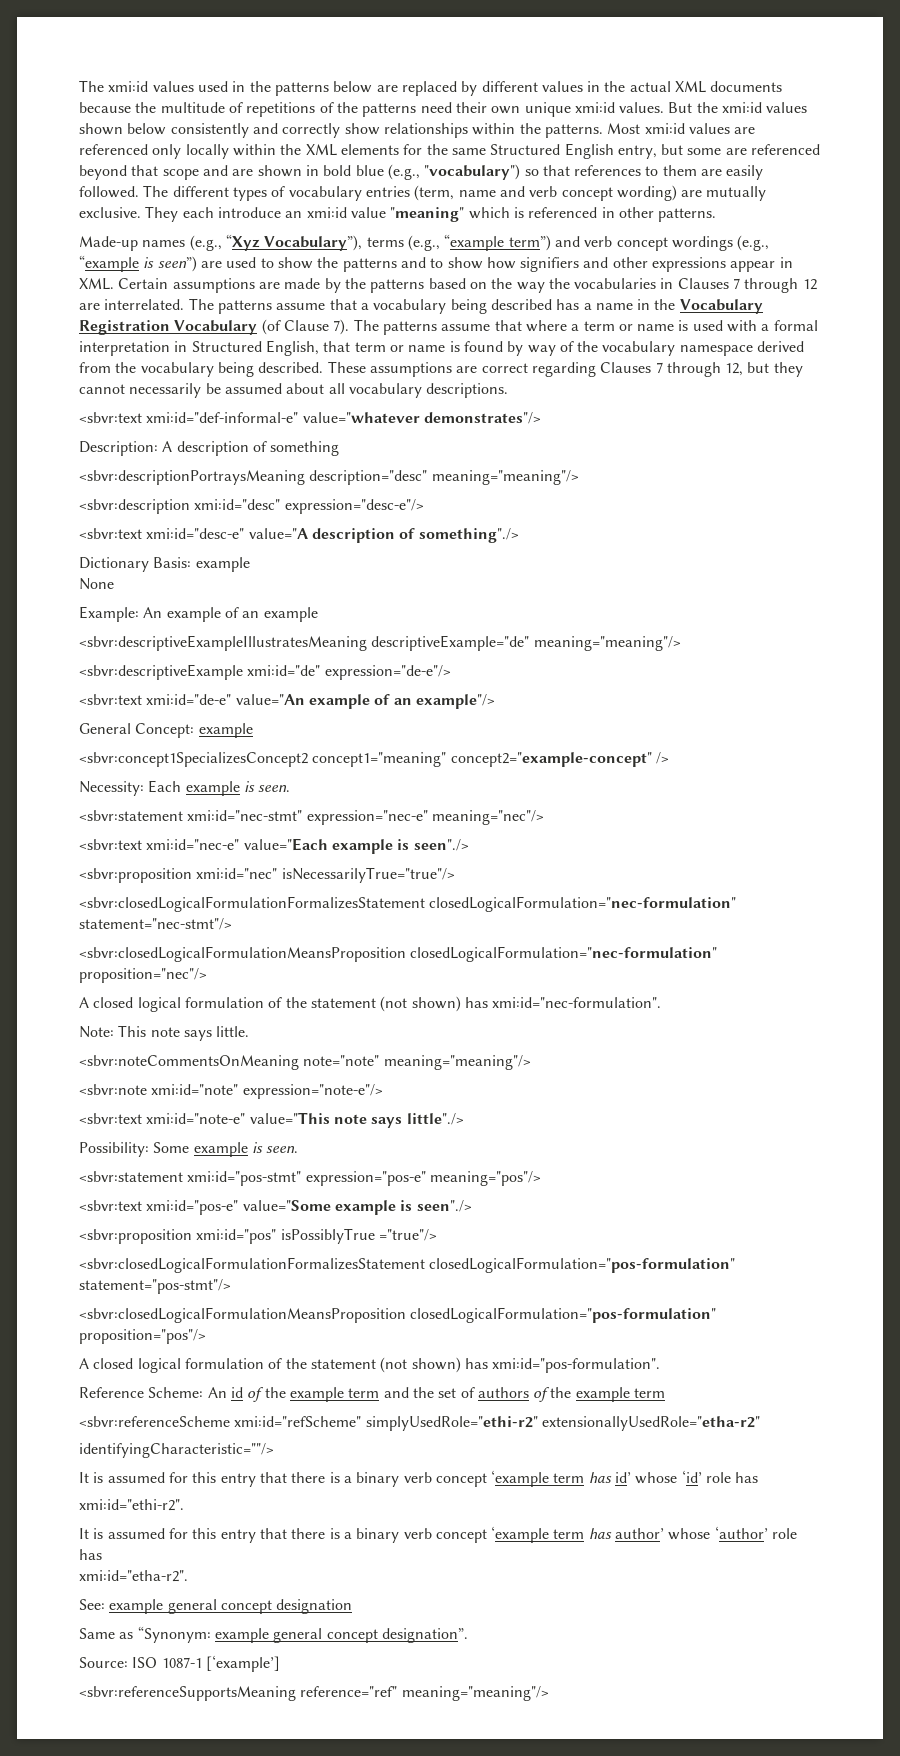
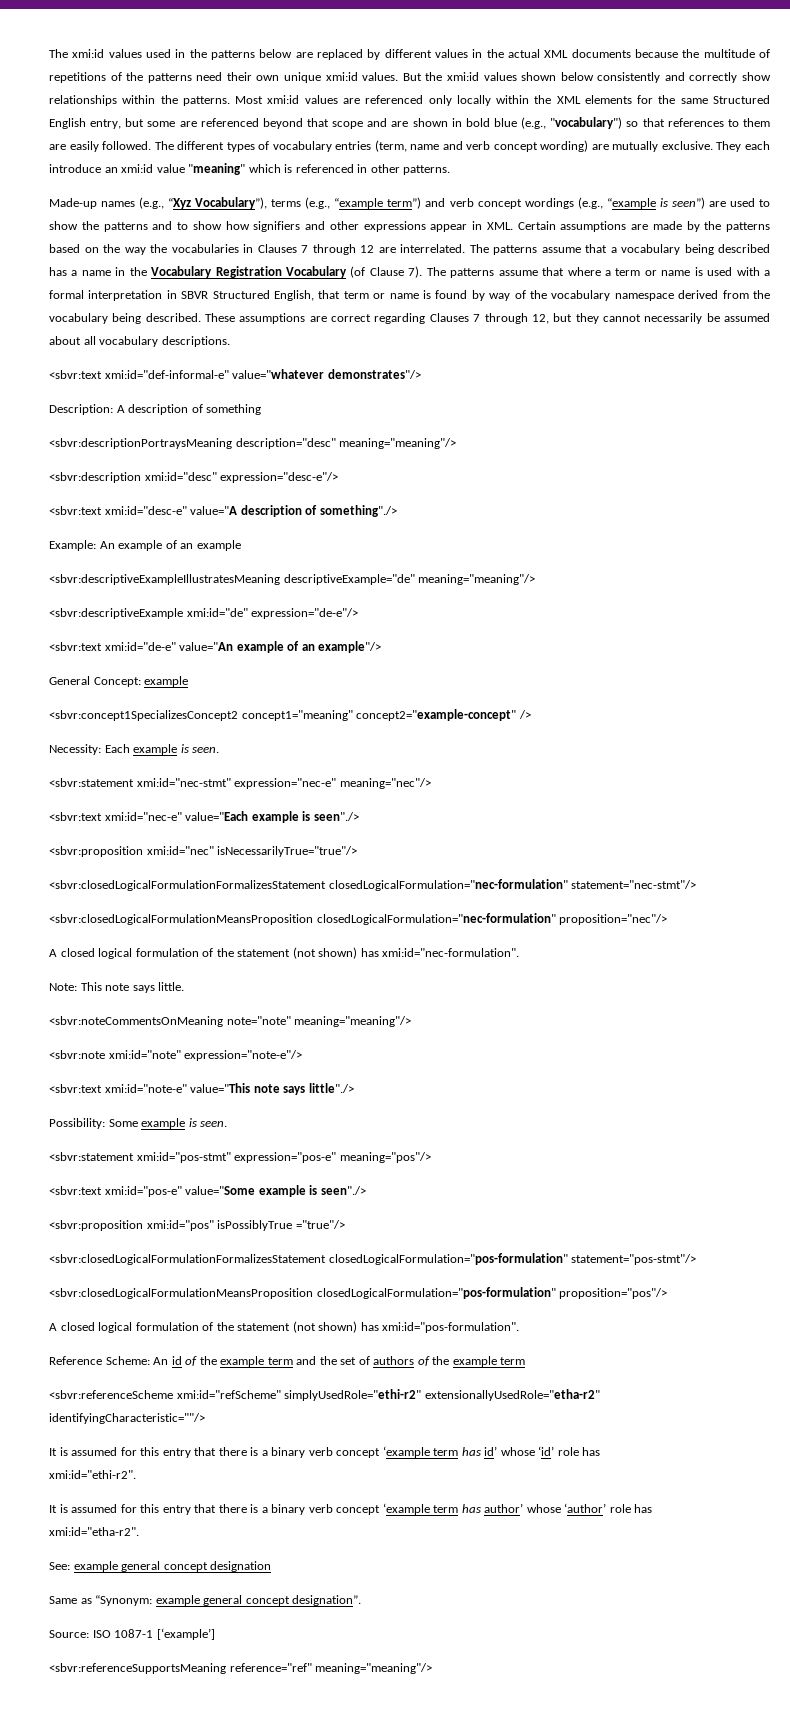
- The patterns assume that where a term or name is used with a formal interpretation in Structured English, that term or name is found by way of the vocabulary namespace derived from the vocabulary being described.
+ The patterns assume that where a term or name is used with a formal interpretation in SBVR Structured English, that term or name is found by way of the vocabulary namespace derived from the vocabulary being described.
- Dictionary Basis: example
- None

